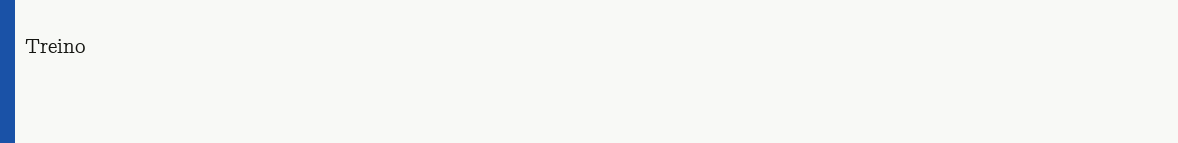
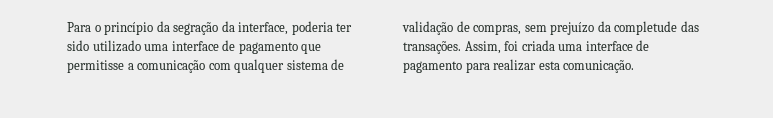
- Treino
+ Para o princípio da segração da interface, poderia ter sido utilizado uma interface de pagamento que permitisse a comunicação com qualquer sistema de validação de compras, sem prejuízo da completude das transações. Assim, foi criada uma interface de pagamento para realizar esta comunicação.

